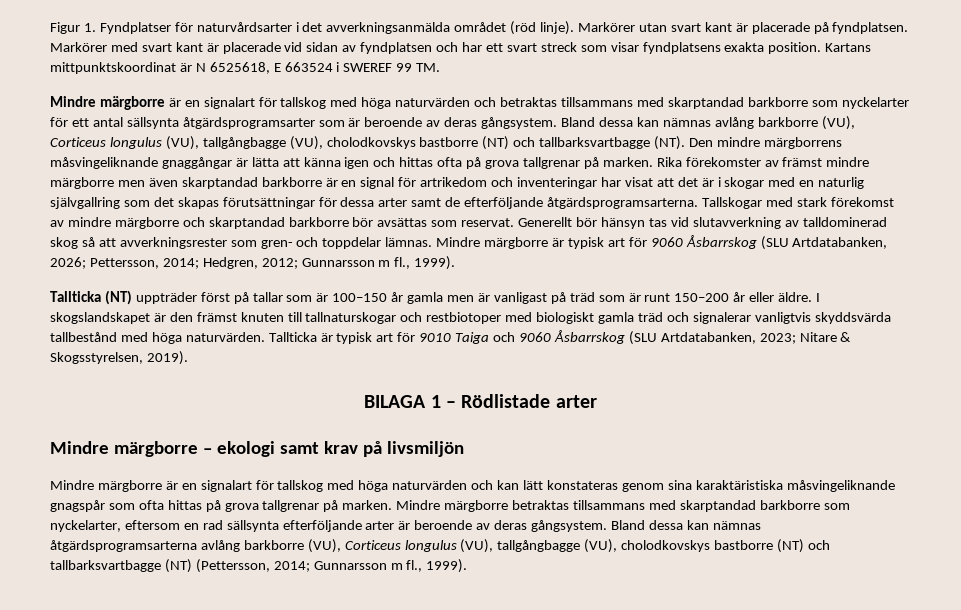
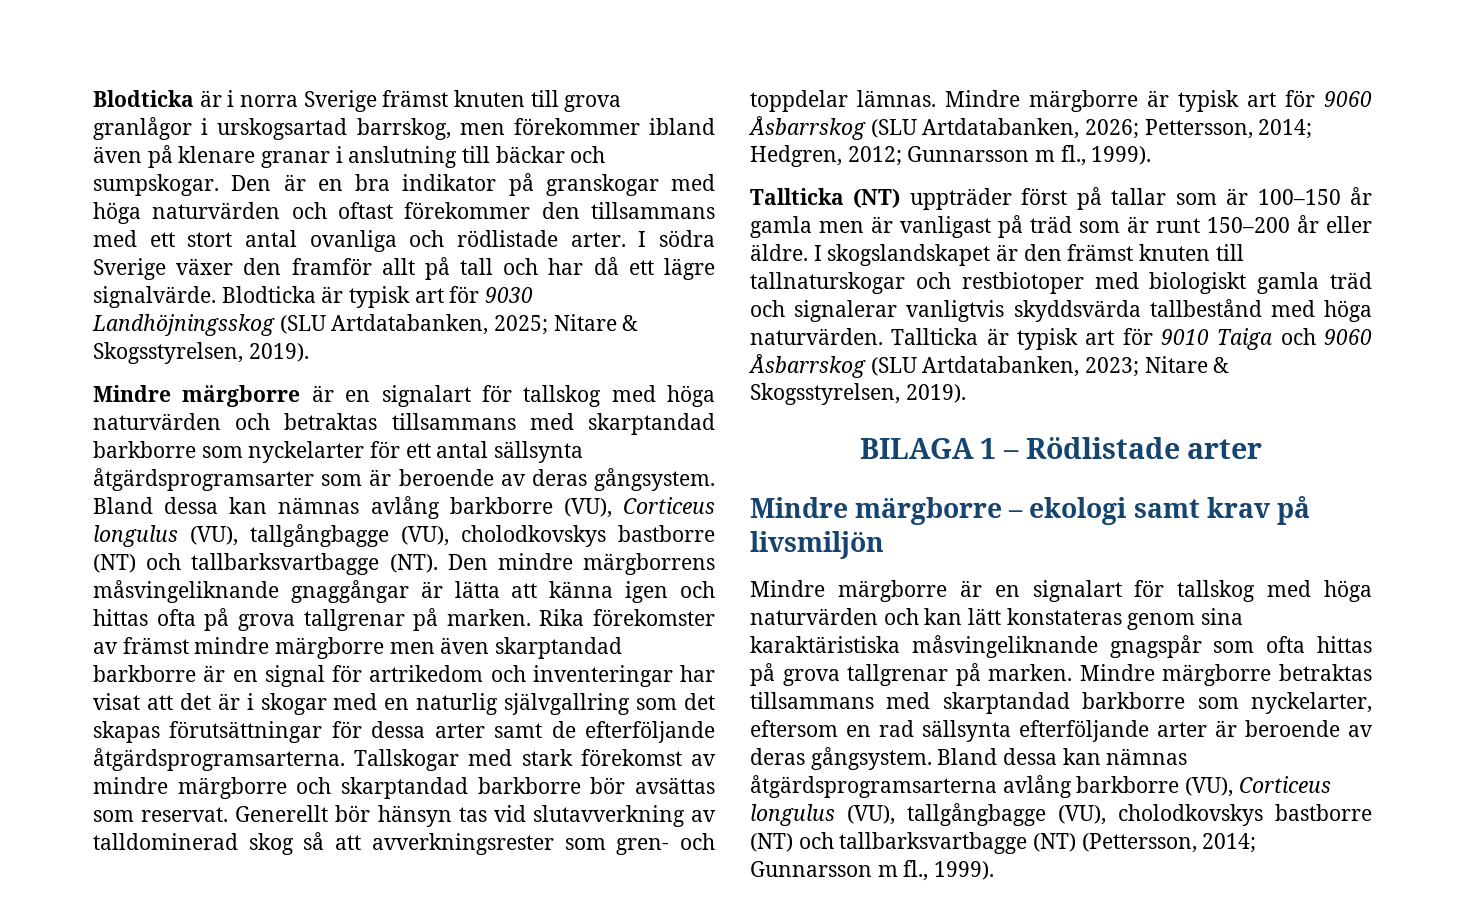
- Figur 1. Fyndplatser för naturvårdsarter i det avverkningsanmälda området (röd linje). Markörer utan svart kant är placerade på fyndplatsen. Markörer med svart kant är placerade vid sidan av fyndplatsen och har ett svart streck som visar fyndplatsens exakta position. Kartans mittpunktskoordinat är N 6525618, E 663524 i SWEREF 99 TM.
+ Blodticka är i norra Sverige främst knuten till grova granlågor i urskogsartad barrskog, men förekommer ibland även på klenare granar i anslutning till bäckar och sumpskogar. Den är en bra indikator på granskogar med höga naturvärden och oftast förekommer den tillsammans med ett stort antal ovanliga och rödlistade arter. I södra Sverige växer den framför allt på tall och har då ett lägre signalvärde. Blodticka är typisk art för 9030 Landhöjningsskog (SLU Artdatabanken, 2025; Nitare & Skogsstyrelsen, 2019).

